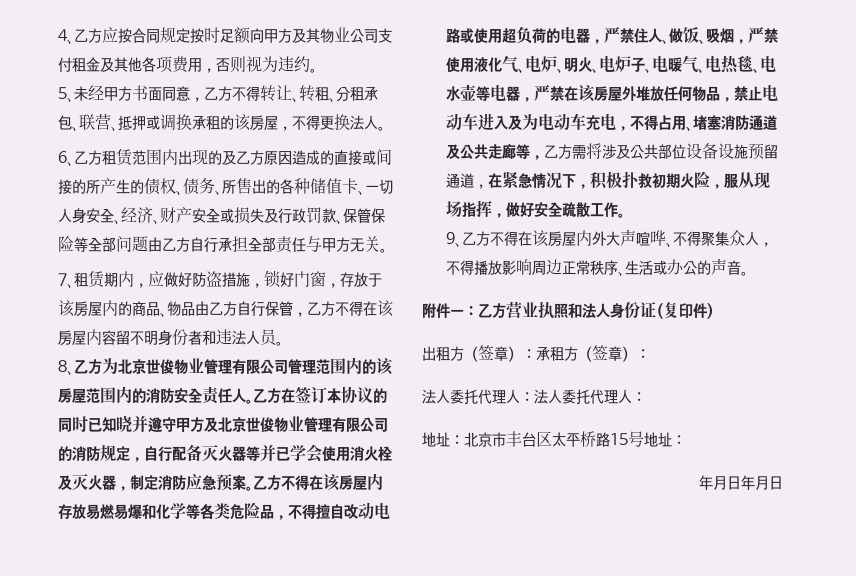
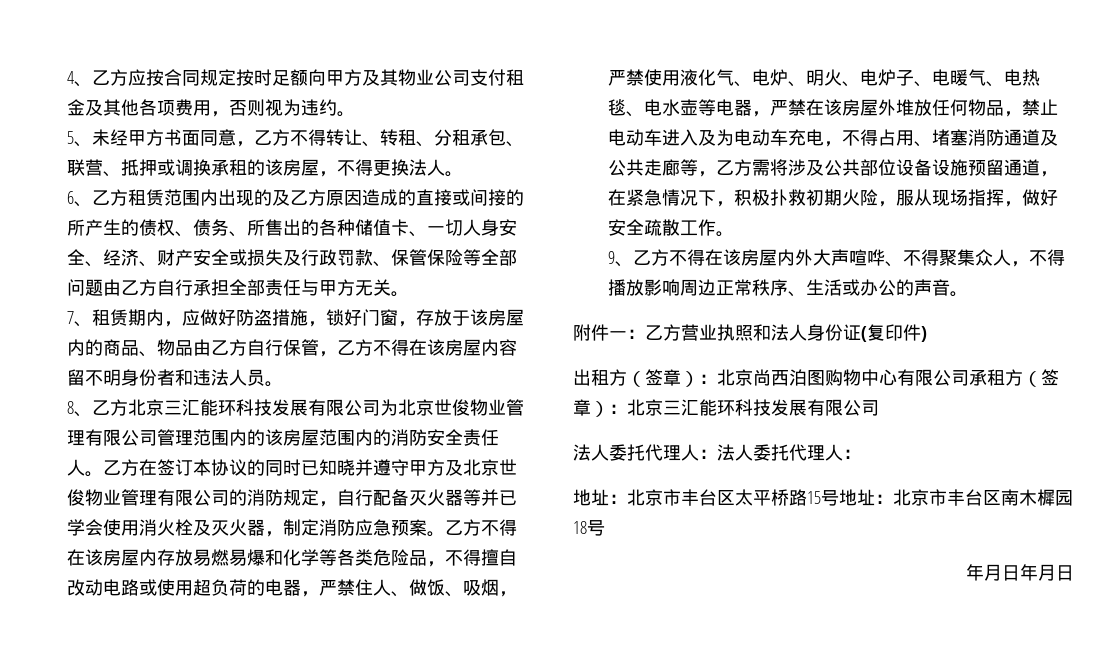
- 8、乙方为北京世俊物业管理有限公司管理范围内的该房屋范围内的消防安全责任人。
+ 8、乙方北京三汇能环科技发展有限公司为北京世俊物业管理有限公司管理范围内的该房屋范围内的消防安全责任人。
- 出租方（签章）：承租方（签章）：
+ 出租方（签章）：北京尚西泊图购物中心有限公司承租方（签章）：北京三汇能环科技发展有限公司
- 地址：北京市丰台区太平桥路15号地址：
+ 地址：北京市丰台区太平桥路15号地址：北京市丰台区南木樨园18号

